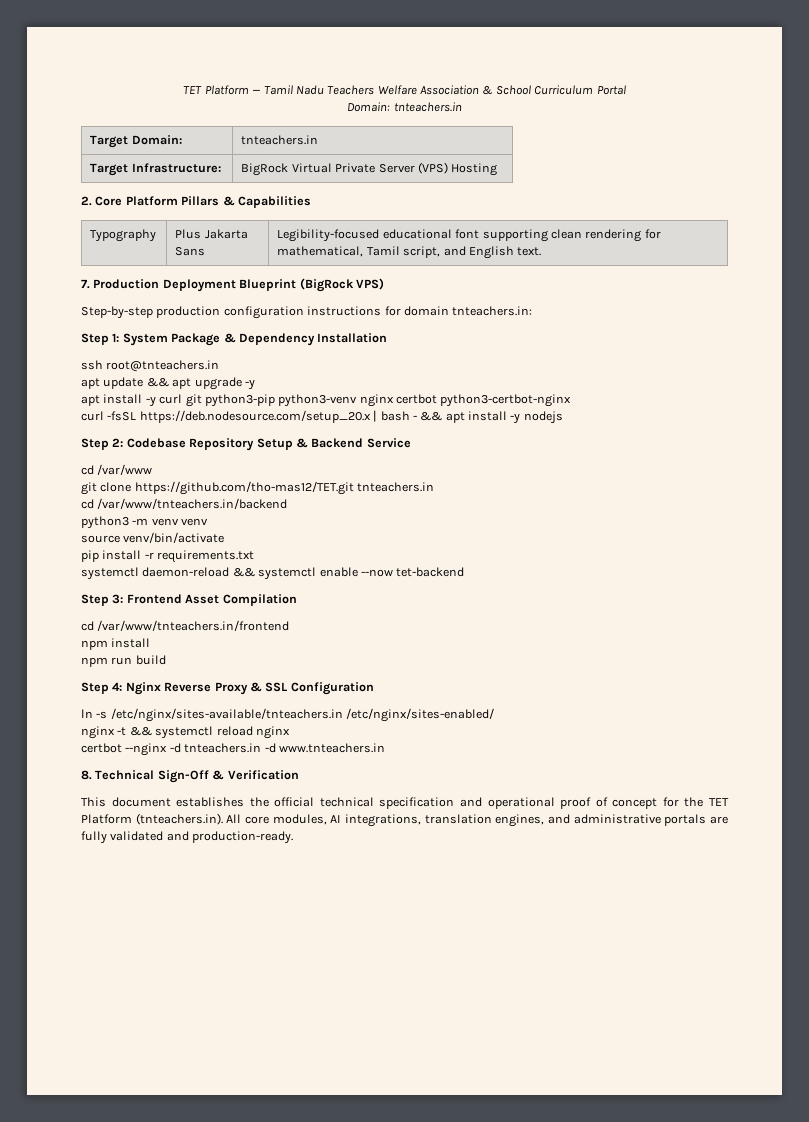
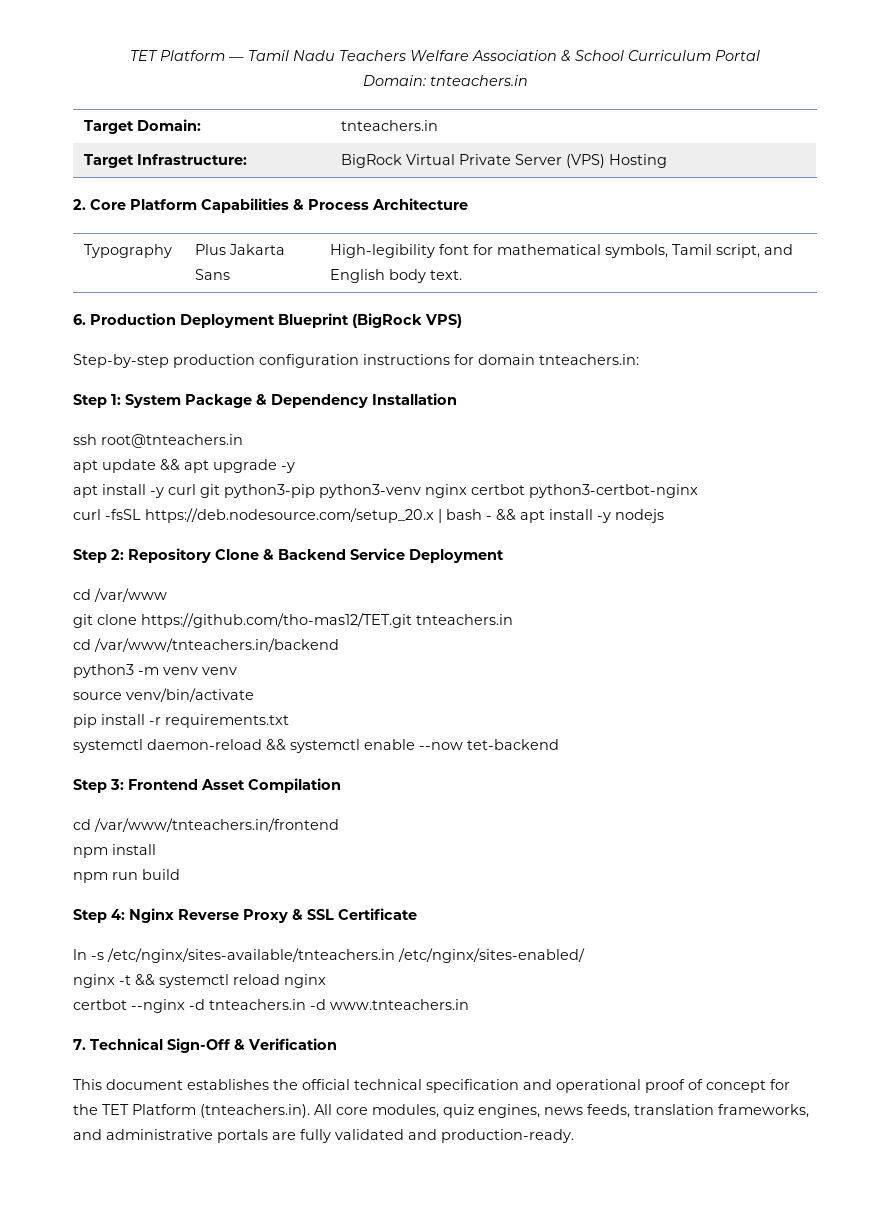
- 2. Core Platform Pillars & Capabilities
+ 2. Core Platform Capabilities & Process Architecture
- Typography | Plus Jakarta Sans | Legibility-focused educational font supporting clean rendering for mathematical, Tamil script, and English text.
+ Typography | Plus Jakarta Sans | High-legibility font for mathematical symbols, Tamil script, and English body text.
- 7. Production Deployment Blueprint (BigRock VPS)
+ 6. Production Deployment Blueprint (BigRock VPS)
- Step 2: Codebase Repository Setup & Backend Service
+ Step 2: Repository Clone & Backend Service Deployment
- Step 4: Nginx Reverse Proxy & SSL Configuration
+ Step 4: Nginx Reverse Proxy & SSL Certificate
- 8. Technical Sign-Off & Verification
+ 7. Technical Sign-Off & Verification
- This document establishes the official technical specification and operational proof of concept for the TET Platform (tnteachers.in). All core modules, AI integrations, translation engines, and administrative portals are fully validated and production-ready.
+ This document establishes the official technical specification and operational proof of concept for the TET Platform (tnteachers.in). All core modules, quiz engines, news feeds, translation frameworks, and administrative portals are fully validated and production-ready.

